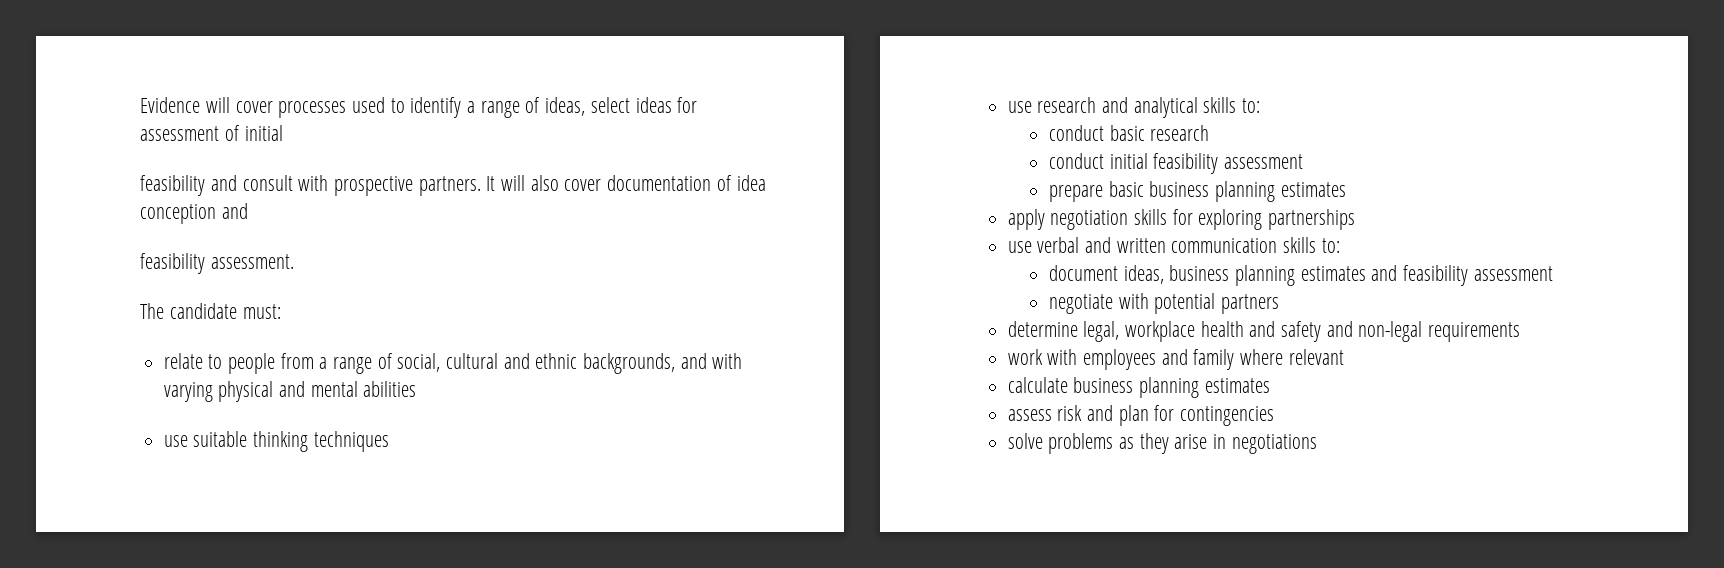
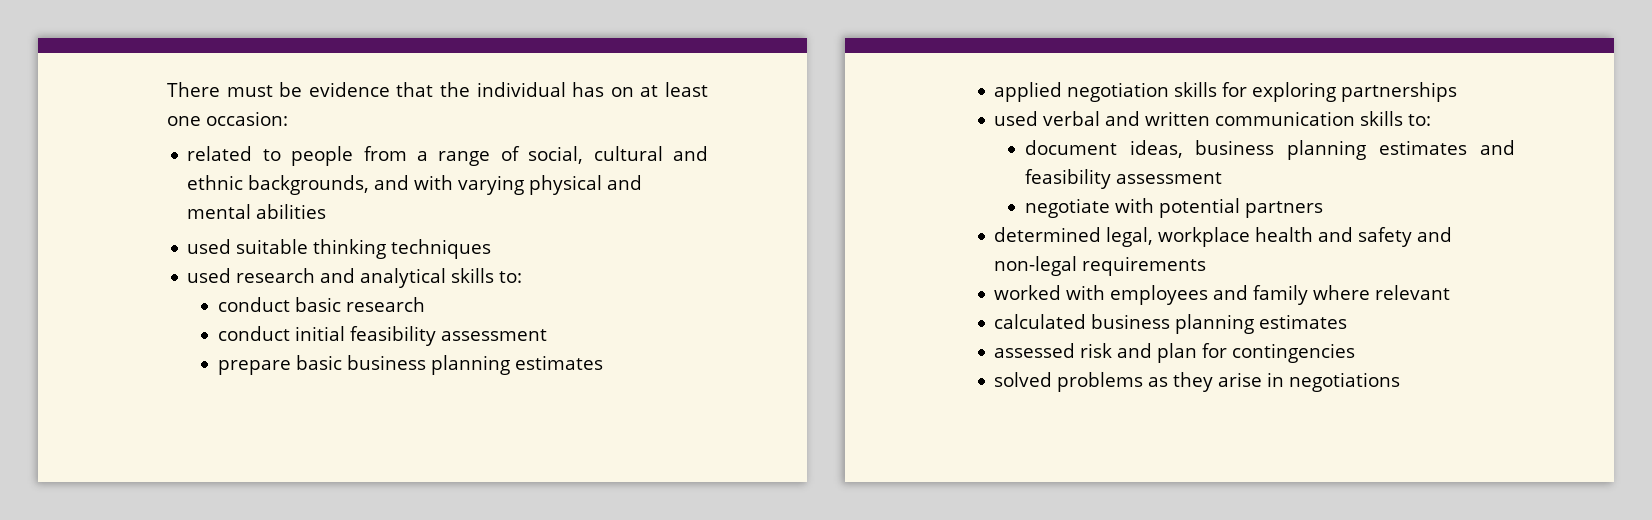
- Evidence will cover processes used to identify a range of ideas, select ideas for assessment of initial
- feasibility and consult with prospective partners. It will also cover documentation of idea conception and
- feasibility assessment.
- The candidate must:
- relate to people from a range of social, cultural and ethnic backgrounds, and with varying physical and mental abilities
+ There must be evidence that the individual has on at least one occasion:
+ related to people from a range of social, cultural and ethnic backgrounds, and with varying physical and mental abilities
- use suitable thinking techniques
+ used suitable thinking techniques
- use research and analytical skills to:
+ used research and analytical skills to:
- apply negotiation skills for exploring partnerships
+ applied negotiation skills for exploring partnerships
- use verbal and written communication skills to:
+ used verbal and written communication skills to:
- determine legal, workplace health and safety and non-legal requirements
+ determined legal, workplace health and safety and non-legal requirements
- work with employees and family where relevant
+ worked with employees and family where relevant
- calculate business planning estimates
- assess risk and plan for contingencies
+ calculated business planning estimates
+ assessed risk and plan for contingencies
- solve problems as they arise in negotiations
+ solved problems as they arise in negotiations

